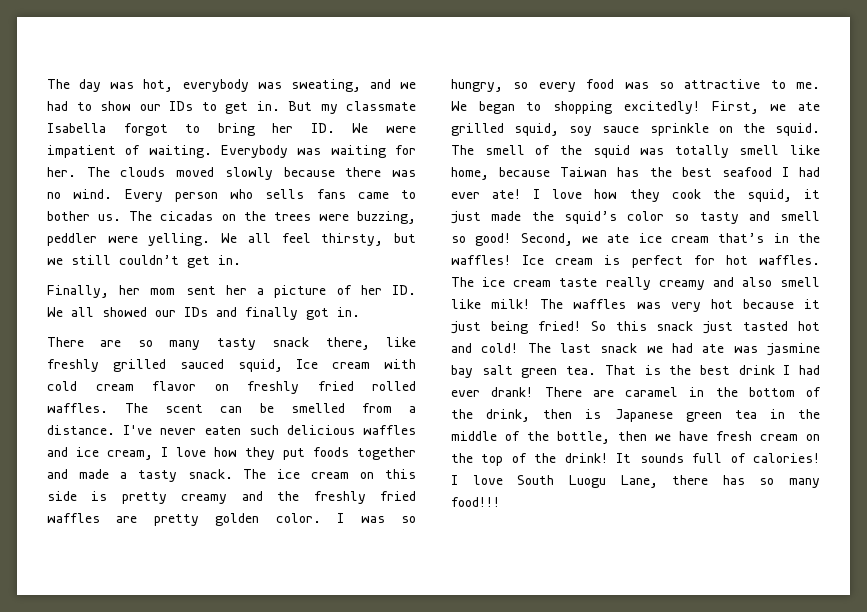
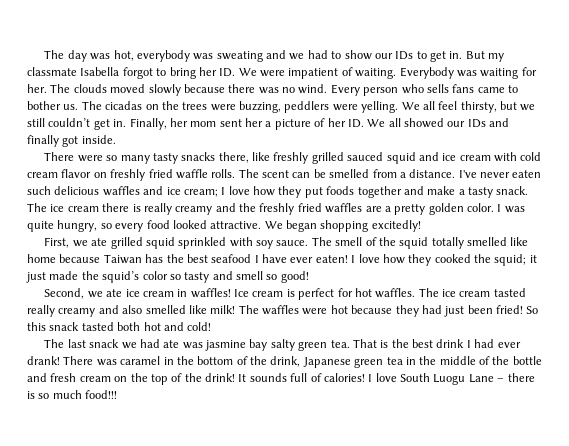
- The day was hot, everybody was sweating, and we had to show our IDs to get in.
+ The day was hot, everybody was sweating and we had to show our IDs to get in.
- The cicadas on the trees were buzzing, peddler were yelling.
+ The cicadas on the trees were buzzing, peddlers were yelling.
- We all feel thirsty, but we still couldn’t get in.
- Finally, her mom sent her a picture of her ID. We all showed our IDs and finally got in.
- There are so many tasty snack there, like freshly grilled sauced squid, Ice cream with cold cream flavor on freshly fried rolled waffles.
+ We all feel thirsty, but we still couldn’t get in. Finally, her mom sent her a picture of her ID. We all showed our IDs and finally got inside.
+ There were so many tasty snacks there, like freshly grilled sauced squid and ice cream with cold cream flavor on freshly fried waffle rolls.
- I've never eaten such delicious waffles and ice cream, I love how they put foods together and made a tasty snack.
+ I've never eaten such delicious waffles and ice cream; I love how they put foods together and make a tasty snack.
- The ice cream on this side is pretty creamy and the freshly fried waffles are pretty golden color.
+ The ice cream there is really creamy and the freshly fried waffles are a pretty golden color.
- I was so hungry, so every food was so attractive to me.
+ I was quite hungry, so every food looked attractive.
- We began to shopping excitedly! First, we ate grilled squid, soy sauce sprinkle on the squid.
+ We began shopping excitedly!
+ First, we ate grilled squid sprinkled with soy sauce.
- The smell of the squid was totally smell like home, because Taiwan has the best seafood I had ever ate! I love how they cook the squid, it just made the squid’s color so tasty and smell so good! Second, we ate ice cream that’s in the waffles!
+ The smell of the squid totally smelled like home because Taiwan has the best seafood I have ever eaten! I love how they cooked the squid; it just made the squid’s color so tasty and smell so good!
+ Second, we ate ice cream in waffles!
- The ice cream taste really creamy and also smell like milk!
+ The ice cream tasted really creamy and also smelled like milk!
- The waffles was very hot because it just being fried!
+ The waffles were hot because they had just been fried!
- So this snack just tasted hot and cold! The last snack we had ate was jasmine bay salt green tea.
+ So this snack tasted both hot and cold!
+ The last snack we had ate was jasmine bay salty green tea.
- There are caramel in the bottom of the drink, then is Japanese green tea in the middle of the bottle, then we have fresh cream on the top of the drink!
+ There was caramel in the bottom of the drink, Japanese green tea in the middle of the bottle and fresh cream on the top of the drink!
- I love South Luogu Lane, there has so many food!!!
+ I love South Luogu Lane – there is so much food!!!

